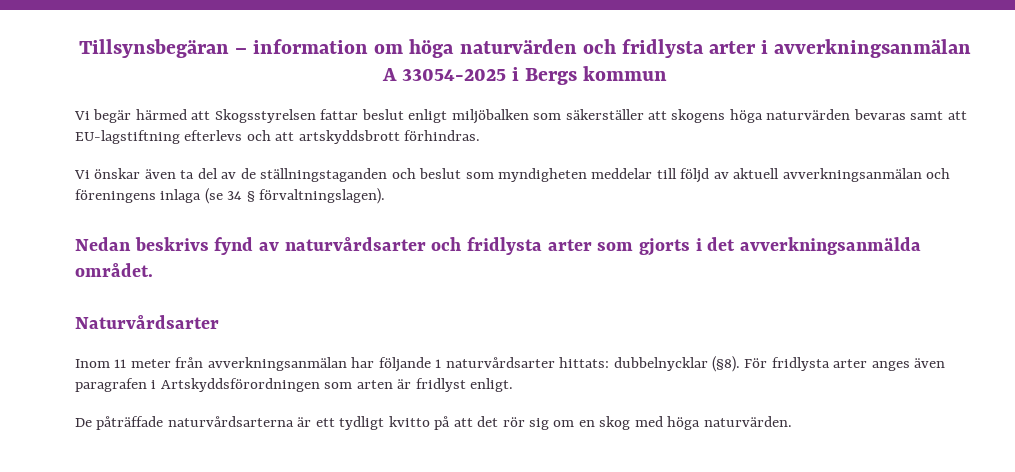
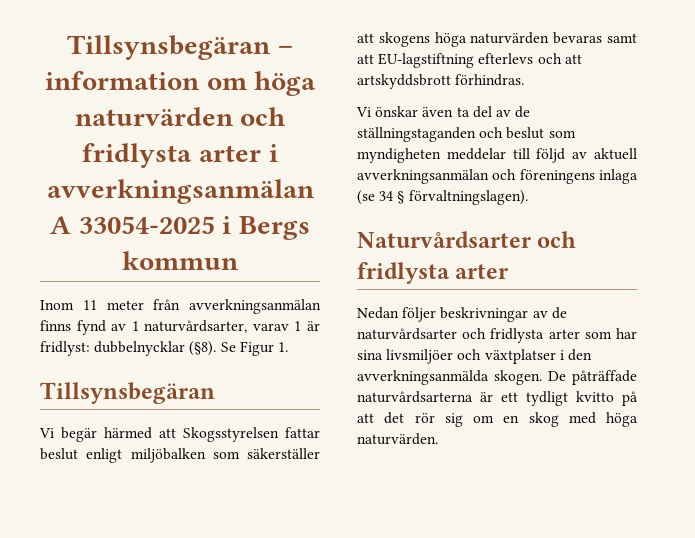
+ Inom 11 meter från avverkningsanmälan finns fynd av 1 naturvårdsarter, varav 1 är fridlyst: dubbelnycklar (§8). Se Figur 1.
+ Tillsynsbegäran
- Nedan beskrivs fynd av naturvårdsarter och fridlysta arter som gjorts i det avverkningsanmälda området.
- Naturvårdsarter
- Inom 11 meter från avverkningsanmälan har följande 1 naturvårdsarter hittats: dubbelnycklar (§8). För fridlysta arter anges även paragrafen i Artskyddsförordningen som arten är fridlyst enligt.
- De påträffade naturvårdsarterna är ett tydligt kvitto på att det rör sig om en skog med höga naturvärden.
+ Naturvårdsarter och fridlysta arter
+ Nedan följer beskrivningar av de naturvårdsarter och fridlysta arter som har sina livsmiljöer och växtplatser i den avverkningsanmälda skogen. De påträffade naturvårdsarterna är ett tydligt kvitto på att det rör sig om en skog med höga naturvärden.

